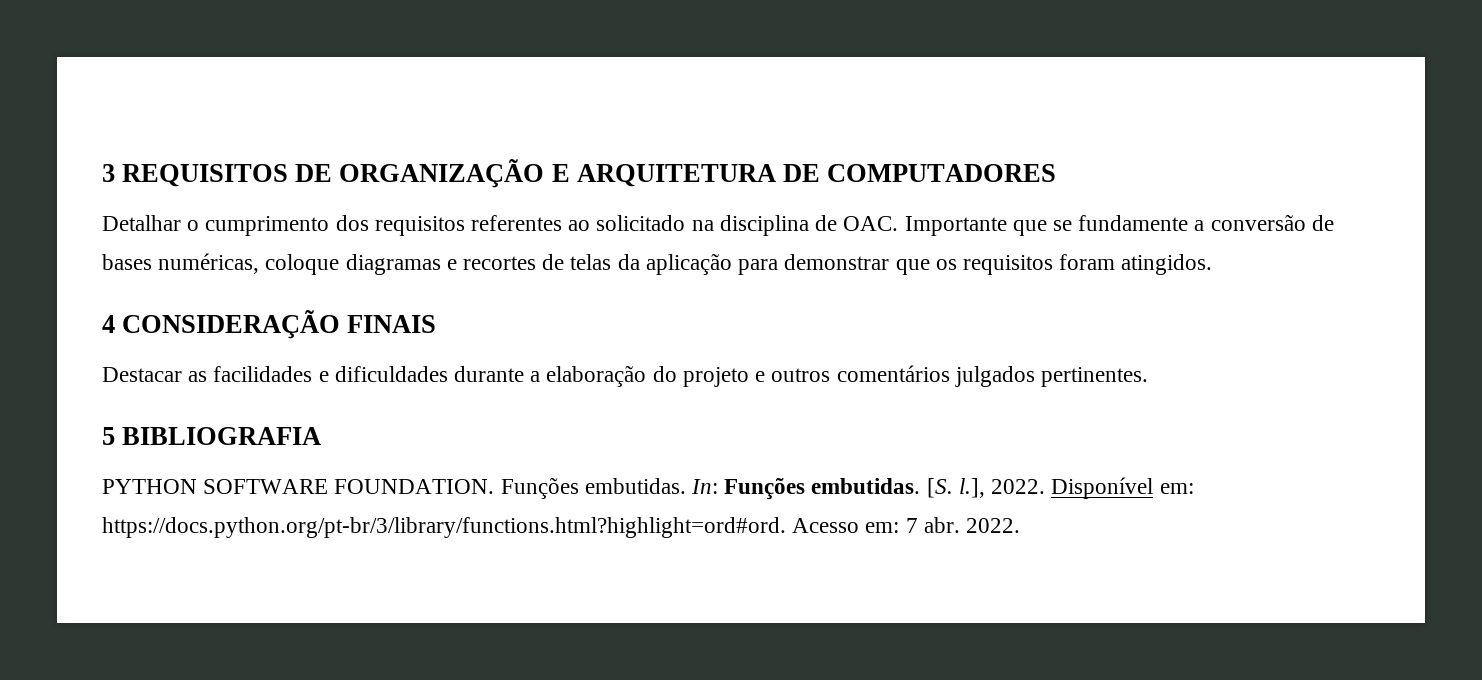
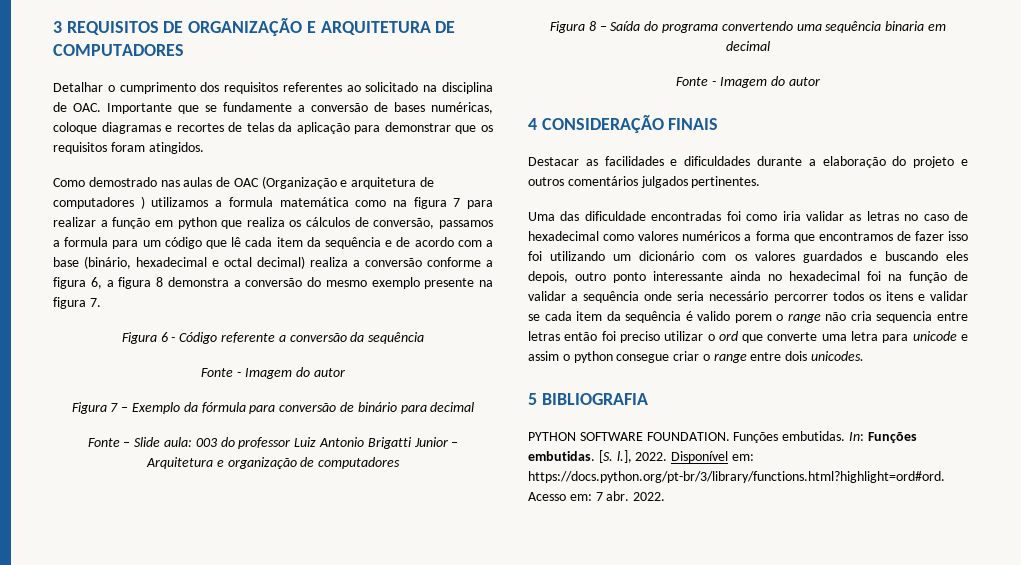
+ Como demostrado nas aulas de OAC (Organização e arquitetura de computadores ) utilizamos a formula matemática como na figura 7 para realizar a função em python que realiza os cálculos de conversão, passamos a formula para um código que lê cada item da sequência e de acordo com a base (binário, hexadecimal e octal decimal) realiza a conversão conforme a figura 6, a figura 8 demonstra a conversão do mesmo exemplo presente na figura 7.
+ Figura 6 - Código referente a conversão da sequência
+ Fonte - Imagem do autor
+ Figura 7 – Exemplo da fórmula para conversão de binário para decimal
+ Fonte – Slide aula: 003 do professor Luiz Antonio Brigatti Junior – Arquitetura e organização de computadores
+ Figura 8 – Saída do programa convertendo uma sequência binaria em decimal
+ Fonte - Imagem do autor
+ Uma das dificuldade encontradas foi como iria validar as letras no caso de hexadecimal como valores numéricos a forma que encontramos de fazer isso foi utilizando um dicionário com os valores guardados e buscando eles depois, outro ponto interessante ainda no hexadecimal foi na função de validar a sequência onde seria necessário percorrer todos os itens e validar se cada item da sequência é valido porem o range não cria sequencia entre letras então foi preciso utilizar o ord que converte uma letra para unicode e assim o python consegue criar o range entre dois unicodes.

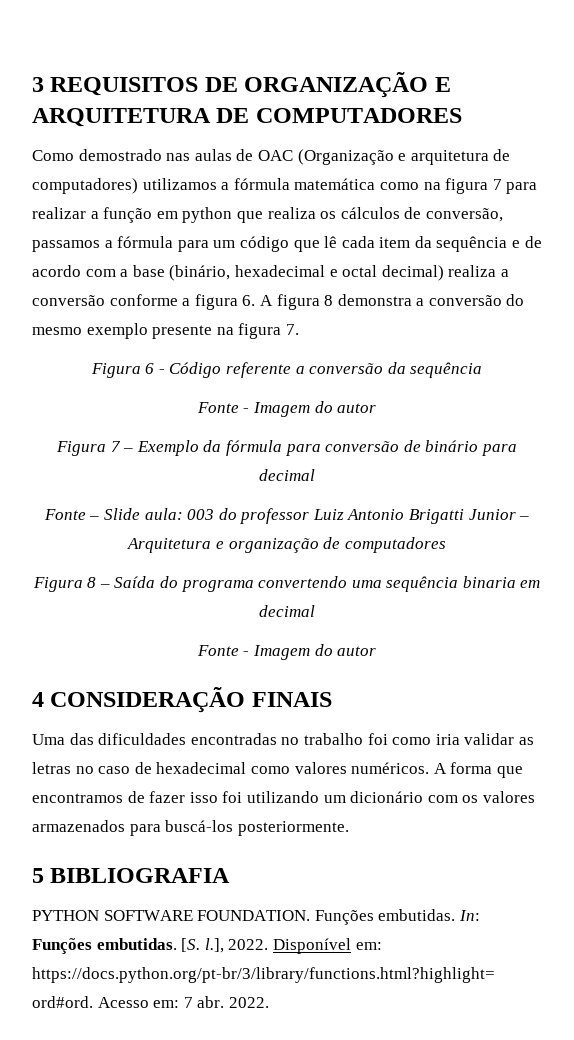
- Detalhar o cumprimento dos requisitos referentes ao solicitado na disciplina de OAC. Importante que se fundamente a conversão de bases numéricas, coloque diagramas e recortes de telas da aplicação para demonstrar que os requisitos foram atingidos.
- Como demostrado nas aulas de OAC (Organização e arquitetura de computadores ) utilizamos a formula matemática como na figura 7 para realizar a função em python que realiza os cálculos de conversão, passamos a formula para um código que lê cada item da sequência e de acordo com a base (binário, hexadecimal e octal decimal) realiza a conversão conforme a figura 6, a figura 8 demonstra a conversão do mesmo exemplo presente na figura 7.
+ Como demostrado nas aulas de OAC (Organização e arquitetura de computadores) utilizamos a fórmula matemática como na figura 7 para realizar a função em python que realiza os cálculos de conversão, passamos a fórmula para um código que lê cada item da sequência e de acordo com a base (binário, hexadecimal e octal decimal) realiza a conversão conforme a figura 6. A figura 8 demonstra a conversão do mesmo exemplo presente na figura 7.
- Destacar as facilidades e dificuldades durante a elaboração do projeto e outros comentários julgados pertinentes.
- Uma das dificuldade encontradas foi como iria validar as letras no caso de hexadecimal como valores numéricos a forma que encontramos de fazer isso foi utilizando um dicionário com os valores guardados e buscando eles depois, outro ponto interessante ainda no hexadecimal foi na função de validar a sequência onde seria necessário percorrer todos os itens e validar se cada item da sequência é valido porem o range não cria sequencia entre letras então foi preciso utilizar o ord que converte uma letra para unicode e assim o python consegue criar o range entre dois unicodes.
+ Uma das dificuldades encontradas no trabalho foi como iria validar as letras no caso de hexadecimal como valores numéricos. A forma que encontramos de fazer isso foi utilizando um dicionário com os valores armazenados para buscá-los posteriormente.

